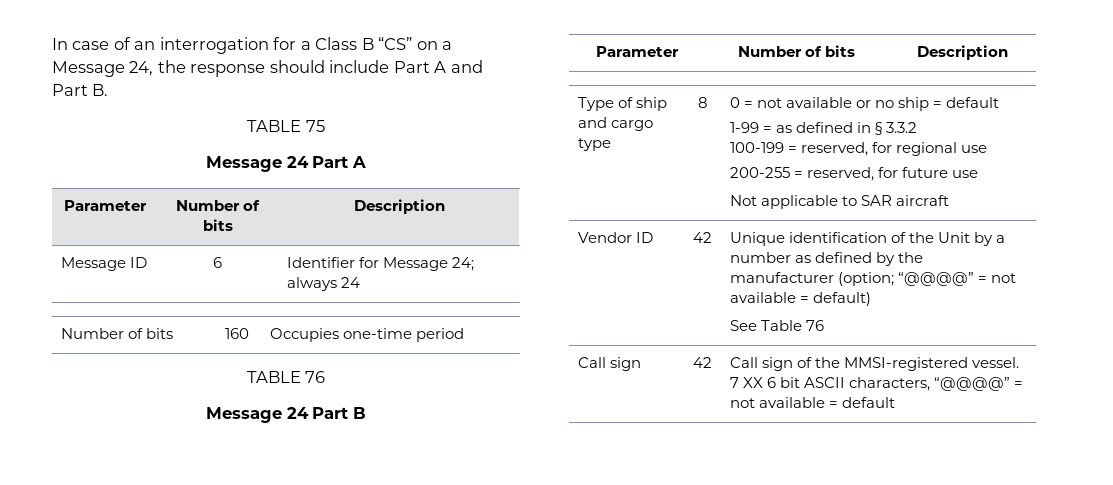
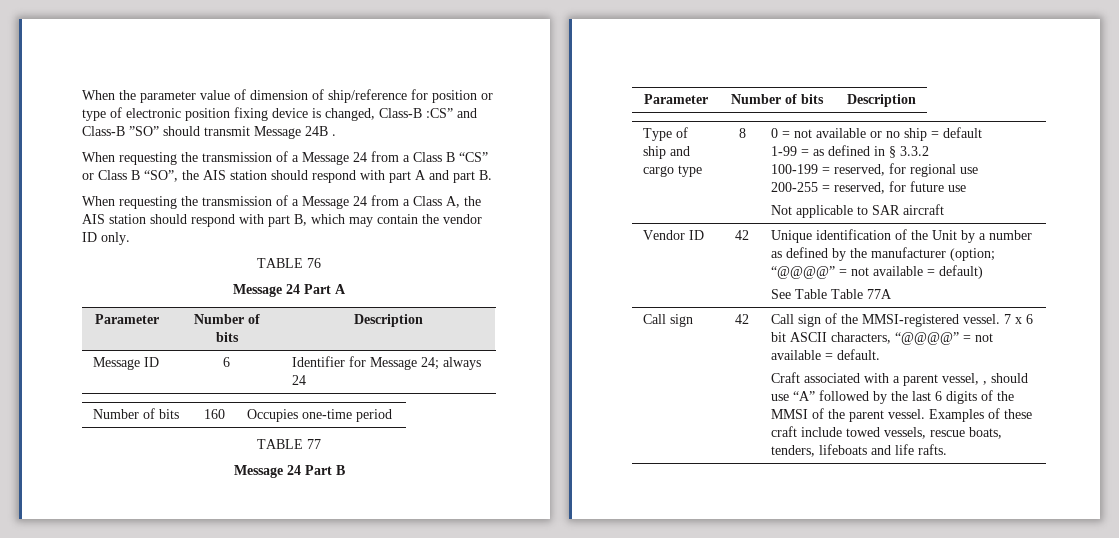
- In case of an interrogation for a Class B “CS” on a Message 24, the response should include Part A and Part B.
- TABLE 75
+ When the parameter value of dimension of ship/reference for position or type of electronic position fixing device is changed, Class-B :CS” and Class-B ”SO” should transmit Message 24B .
+ When requesting the transmission of a Message 24 from a Class B “CS” or Class B “SO”, the AIS station should respond with part A and part B.
+ When requesting the transmission of a Message 24 from a Class A, the AIS station should respond with part B, which may contain the vendor ID only.
+ TABLE 76
- TABLE 76
+ TABLE 77
  Vendor ID | 42 | Unique identification of the Unit by a number as defined by the manufacturer (option; “@@@@” = not available = default)
- See Table 76
+ See Table Table 77A
- 7 XX 6 bit ASCII characters, “@@@@” = not available = default
+ 7 x 6 bit ASCII characters, “@@@@” = not available = default.
+ Craft associated with a parent vessel, , should use “A” followed by the last 6 digits of the MMSI of the parent vessel. Examples of these craft include towed vessels, rescue boats, tenders, lifeboats and life rafts.

